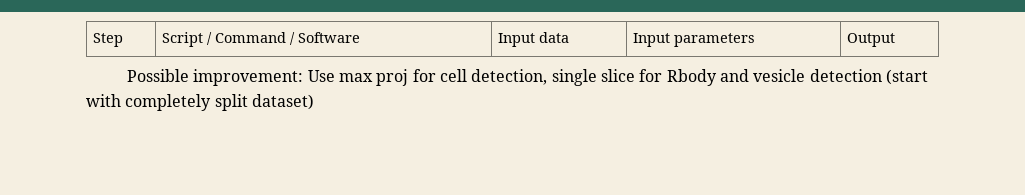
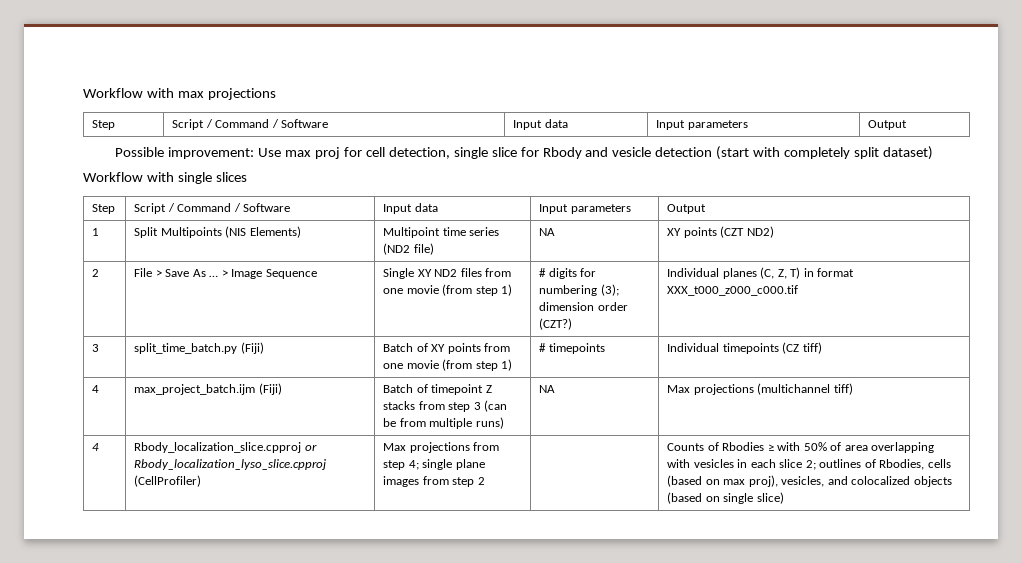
+ Workflow with max projections
+ Workflow with single slices
+ Step | Script / Command / Software | Input data | Input parameters | Output
+ 1 | Split Multipoints (NIS Elements) | Multipoint time series (ND2 file) | NA | XY points (CZT ND2)
+ 2 | File > Save As … > Image Sequence | Single XY ND2 files from one movie (from step 1) | # digits for numbering (3); dimension order (CZT?) | Individual planes (C, Z, T) in format XXX_t000_z000_c000.tif
+ 3 | split_time_batch.py (Fiji) | Batch of XY points from one movie (from step 1) | # timepoints | Individual timepoints (CZ tiff)
+ 4 | max_project_batch.ijm (Fiji) | Batch of timepoint Z stacks from step 3 (can be from multiple runs) | NA | Max projections (multichannel tiff)
+ 4 | Rbody_localization_slice.cpproj or Rbody_localization_lyso_slice.cpproj (CellProfiler) | Max projections from step 4; single plane images from step 2 | | Counts of Rbodies ≥ with 50% of area overlapping with vesicles in each slice 2; outlines of Rbodies, cells (based on max proj), vesicles, and colocalized objects (based on single slice)

